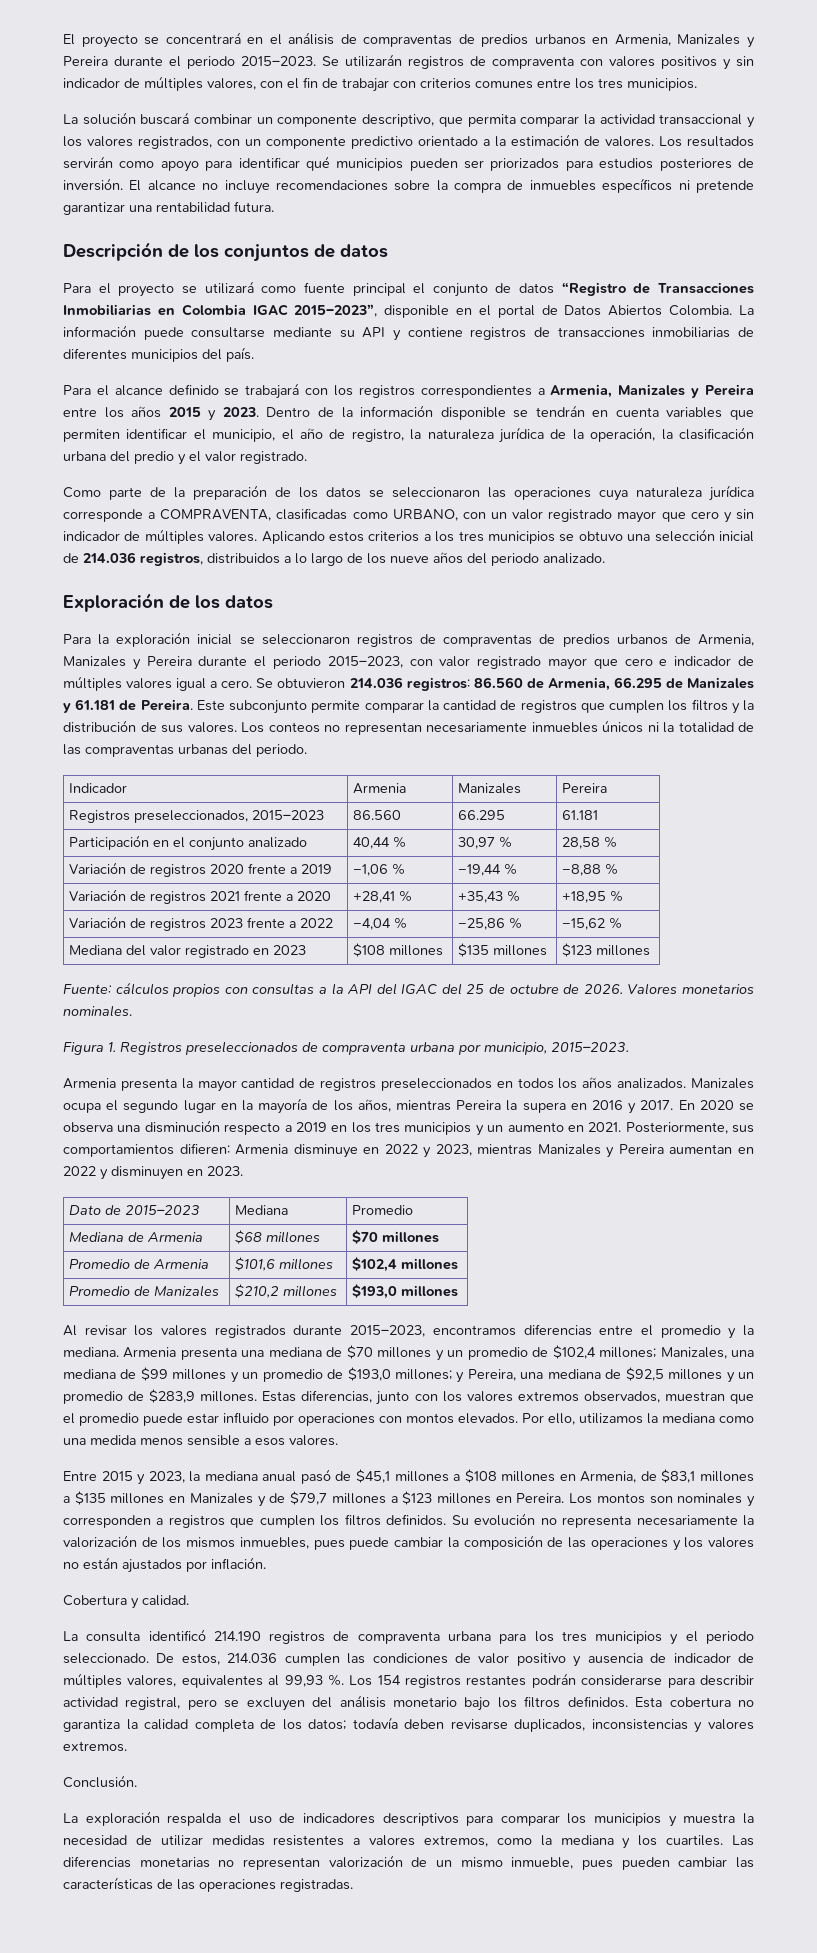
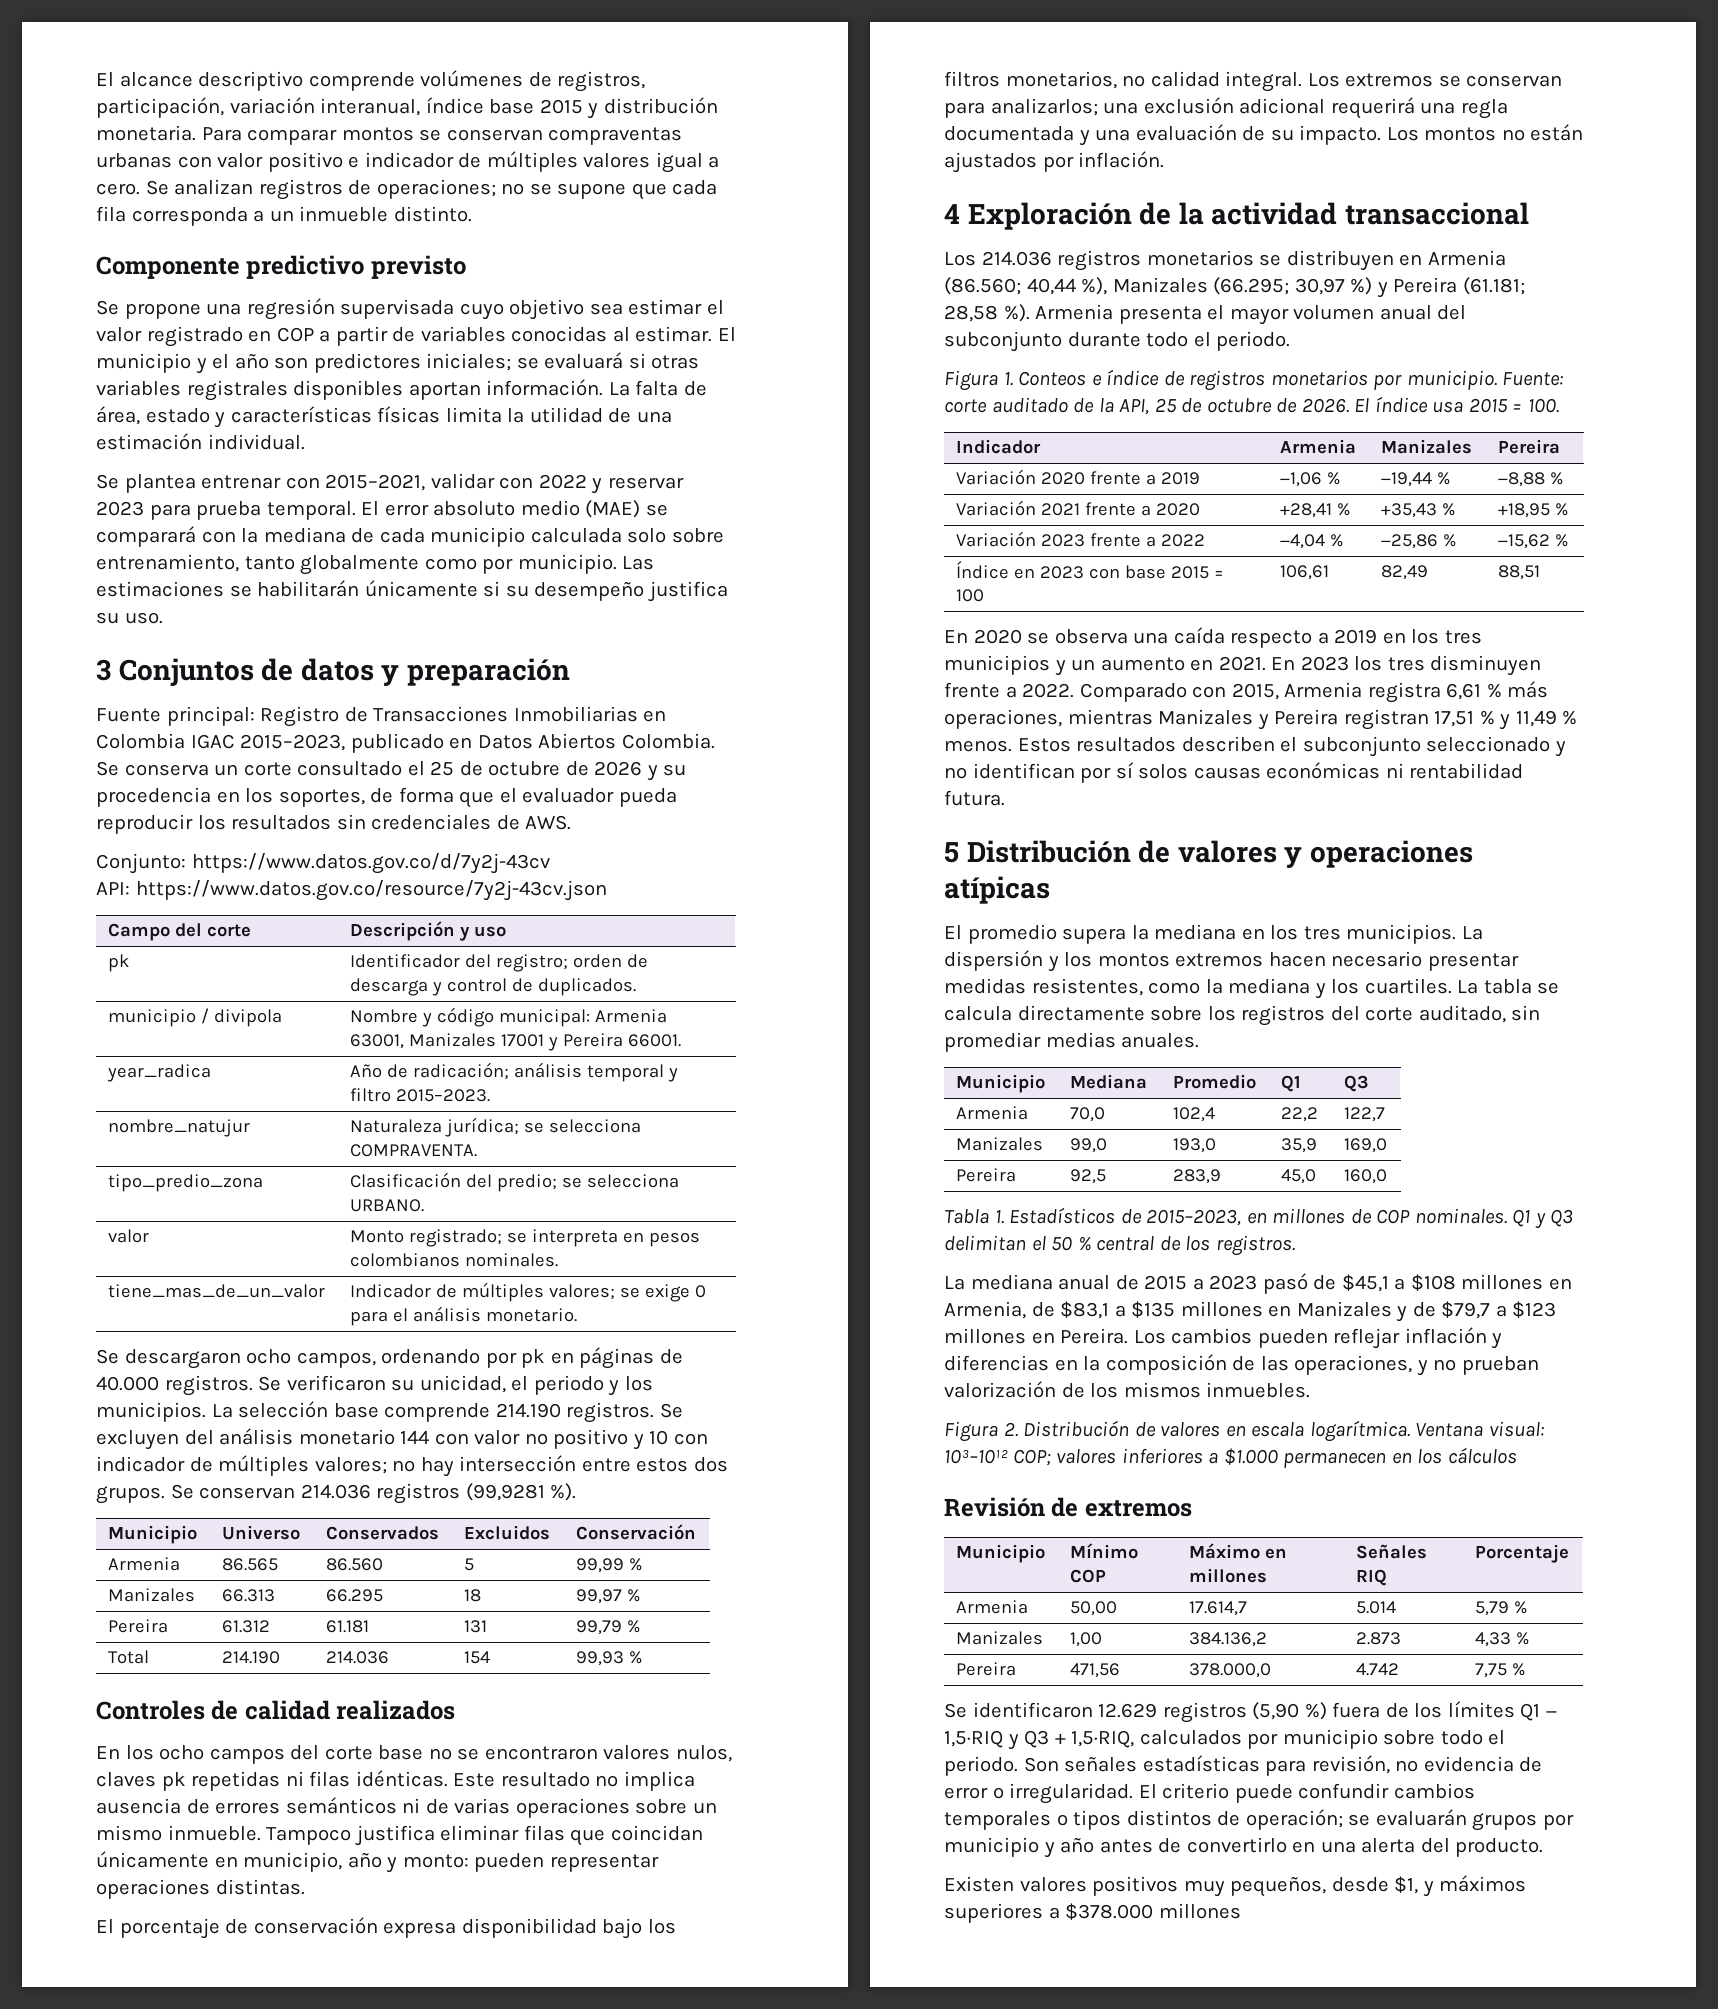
- El proyecto se concentrará en el análisis de compraventas de predios urbanos en Armenia, Manizales y Pereira durante el periodo 2015–2023. Se utilizarán registros de compraventa con valores positivos y sin indicador de múltiples valores, con el fin de trabajar con criterios comunes entre los tres municipios.
- La solución buscará combinar un componente descriptivo, que permita comparar la actividad transaccional y los valores registrados, con un componente predictivo orientado a la estimación de valores. Los resultados servirán como apoyo para identificar qué municipios pueden ser priorizados para estudios posteriores de inversión. El alcance no incluye recomendaciones sobre la compra de inmuebles específicos ni pretende garantizar una rentabilidad futura.
- Descripción de los conjuntos de datos
- Para el proyecto se utilizará como fuente principal el conjunto de datos “Registro de Transacciones Inmobiliarias en Colombia IGAC 2015–2023”, disponible en el portal de Datos Abiertos Colombia. La información puede consultarse mediante su API y contiene registros de transacciones inmobiliarias de diferentes municipios del país.
- Para el alcance definido se trabajará con los registros correspondientes a Armenia, Manizales y Pereira entre los años 2015 y 2023. Dentro de la información disponible se tendrán en cuenta variables que permiten identificar el municipio, el año de registro, la naturaleza jurídica de la operación, la clasificación urbana del predio y el valor registrado.
- Como parte de la preparación de los datos se seleccionaron las operaciones cuya naturaleza jurídica corresponde a COMPRAVENTA, clasificadas como URBANO, con un valor registrado mayor que cero y sin indicador de múltiples valores. Aplicando estos criterios a los tres municipios se obtuvo una selección inicial de 214.036 registros, distribuidos a lo largo de los nueve años del periodo analizado.
- Exploración de los datos
- Para la exploración inicial se seleccionaron registros de compraventas de predios urbanos de Armenia, Manizales y Pereira durante el periodo 2015–2023, con valor registrado mayor que cero e indicador de múltiples valores igual a cero.
+ El alcance descriptivo comprende volúmenes de registros, participación, variación interanual, índice base 2015 y distribución monetaria. Para comparar montos se conservan compraventas urbanas con valor positivo e indicador de múltiples valores igual a cero.
- Se obtuvieron 214.036 registros: 86.560 de Armenia, 66.295 de Manizales y 61.181 de Pereira. Este subconjunto permite comparar la cantidad de registros que cumplen los filtros y la distribución de sus valores. Los conteos no representan necesariamente inmuebles únicos ni la totalidad de las compraventas urbanas del periodo.
+ Se analizan registros de operaciones; no se supone que cada fila corresponda a un inmueble distinto.
+ Componente predictivo previsto
+ Se propone una regresión supervisada cuyo objetivo sea estimar el valor registrado en COP a partir de variables conocidas al estimar. El municipio y el año son predictores iniciales; se evaluará si otras variables registrales disponibles aportan información. La falta de área, estado y características físicas limita la utilidad de una estimación individual.
+ Se plantea entrenar con 2015–2021, validar con 2022 y reservar 2023 para prueba temporal. El error absoluto medio (MAE) se comparará con la mediana de cada municipio calculada solo sobre entrenamiento, tanto globalmente como por municipio. Las estimaciones se habilitarán únicamente si su desempeño justifica su uso.
+ 3 Conjuntos de datos y preparación
+ Fuente principal: Registro de Transacciones Inmobiliarias en Colombia IGAC 2015–2023, publicado en Datos Abiertos Colombia. Se conserva un corte consultado el 25 de octubre de 2026 y su procedencia en los soportes, de forma que el evaluador pueda reproducir los resultados sin credenciales de AWS.
+ Conjunto: https://www.datos.gov.co/d/7y2j-43cv
+ API: https://www.datos.gov.co/resource/7y2j-43cv.json
+ Campo del corte | Descripción y uso
+ pk | Identificador del registro; orden de descarga y control de duplicados.
+ municipio / divipola | Nombre y código municipal: Armenia 63001, Manizales 17001 y Pereira 66001.
+ year_radica | Año de radicación; análisis temporal y filtro 2015–2023.
+ nombre_natujur | Naturaleza jurídica; se selecciona COMPRAVENTA.
+ tipo_predio_zona | Clasificación del predio; se selecciona URBANO.
+ valor | Monto registrado; se interpreta en pesos colombianos nominales.
+ tiene_mas_de_un_valor | Indicador de múltiples valores; se exige 0 para el análisis monetario.
+ Se descargaron ocho campos, ordenando por pk en páginas de 40.000 registros. Se verificaron su unicidad, el periodo y los municipios. La selección base comprende 214.190 registros. Se excluyen del análisis monetario 144 con valor no positivo y 10 con indicador de múltiples valores; no hay intersección entre estos dos grupos. Se conservan 214.036 registros (99,9281 %).
+ Municipio | Universo | Conservados | Excluidos | Conservación
+ Armenia | 86.565 | 86.560 | 5 | 99,99 %
+ Manizales | 66.313 | 66.295 | 18 | 99,97 %
+ Pereira | 61.312 | 61.181 | 131 | 99,79 %
+ Total | 214.190 | 214.036 | 154 | 99,93 %
+ Controles de calidad realizados
+ En los ocho campos del corte base no se encontraron valores nulos, claves pk repetidas ni filas idénticas. Este resultado no implica ausencia de errores semánticos ni de varias operaciones sobre un mismo inmueble. Tampoco justifica eliminar filas que coincidan únicamente en municipio, año y monto: pueden representar operaciones distintas.
+ El porcentaje de conservación expresa disponibilidad bajo los filtros monetarios, no calidad integral. Los extremos se conservan para analizarlos; una exclusión adicional requerirá una regla documentada y una evaluación de su impacto. Los montos no están ajustados por inflación.
+ 4 Exploración de la actividad transaccional
+ Los 214.036 registros monetarios se distribuyen en Armenia (86.560; 40,44 %), Manizales (66.295; 30,97 %) y Pereira (61.181; 28,58 %). Armenia presenta el mayor volumen anual del subconjunto durante todo el periodo.
+ Figura 1. Conteos e índice de registros monetarios por municipio. Fuente: corte auditado de la API, 25 de octubre de 2026. El índice usa 2015 = 100.
  Indicador | Armenia | Manizales | Pereira
- Registros preseleccionados, 2015–2023 | 86.560 | 66.295 | 61.181
- Participación en el conjunto analizado | 40,44 % | 30,97 % | 28,58 %
- Variación de registros 2020 frente a 2019 | −1,06 % | −19,44 % | −8,88 %
+ Variación 2020 frente a 2019 | −1,06 % | −19,44 % | −8,88 %
- Variación de registros 2021 frente a 2020 | +28,41 % | +35,43 % | +18,95 %
+ Variación 2021 frente a 2020 | +28,41 % | +35,43 % | +18,95 %
- Variación de registros 2023 frente a 2022 | −4,04 % | −25,86 % | −15,62 %
+ Variación 2023 frente a 2022 | −4,04 % | −25,86 % | −15,62 %
- Mediana del valor registrado en 2023 | $108 millones | $135 millones | $123 millones
- Fuente: cálculos propios con consultas a la API del IGAC del 25 de octubre de 2026. Valores monetarios nominales.
- Figura 1. Registros preseleccionados de compraventa urbana por municipio, 2015–2023.
- Armenia presenta la mayor cantidad de registros preseleccionados en todos los años analizados. Manizales ocupa el segundo lugar en la mayoría de los años, mientras Pereira la supera en 2016 y 2017. En 2020 se observa una disminución respecto a 2019 en los tres municipios y un aumento en 2021.
+ Índice en 2023 con base 2015 = 100 | 106,61 | 82,49 | 88,51
+ En 2020 se observa una caída respecto a 2019 en los tres municipios y un aumento en 2021.
- Posteriormente, sus comportamientos difieren: Armenia disminuye en 2022 y 2023, mientras Manizales y Pereira aumentan en 2022 y disminuyen en 2023.
- Dato de 2015–2023 | Mediana | Promedio
- Mediana de Armenia | $68 millones | $70 millones
- Promedio de Armenia | $101,6 millones | $102,4 millones
- Promedio de Manizales | $210,2 millones | $193,0 millones
- Al revisar los valores registrados durante 2015–2023, encontramos diferencias entre el promedio y la mediana. Armenia presenta una mediana de $70 millones y un promedio de $102,4 millones; Manizales, una mediana de $99 millones y un promedio de $193,0 millones; y Pereira, una mediana de $92,5 millones y un promedio de $283,9 millones. Estas diferencias, junto con los valores extremos observados, muestran que el promedio puede estar influido por operaciones con montos elevados. Por ello, utilizamos la mediana como una medida menos sensible a esos valores.
- Entre 2015 y 2023, la mediana anual pasó de $45,1 millones a $108 millones en Armenia, de $83,1 millones a $135 millones en Manizales y de $79,7 millones a $123 millones en Pereira.
+ En 2023 los tres disminuyen frente a 2022. Comparado con 2015, Armenia registra 6,61 % más operaciones, mientras Manizales y Pereira registran 17,51 % y 11,49 % menos. Estos resultados describen el subconjunto seleccionado y no identifican por sí solos causas económicas ni rentabilidad futura.
+ 5 Distribución de valores y operaciones atípicas
+ El promedio supera la mediana en los tres municipios. La dispersión y los montos extremos hacen necesario presentar medidas resistentes, como la mediana y los cuartiles. La tabla se calcula directamente sobre los registros del corte auditado, sin promediar medias anuales.
+ Municipio | Mediana | Promedio | Q1 | Q3
+ Armenia | 70,0 | 102,4 | 22,2 | 122,7
+ Manizales | 99,0 | 193,0 | 35,9 | 169,0
+ Pereira | 92,5 | 283,9 | 45,0 | 160,0
+ Tabla 1. Estadísticos de 2015–2023, en millones de COP nominales. Q1 y Q3 delimitan el 50 % central de los registros.
+ La mediana anual de 2015 a 2023 pasó de $45,1 a $108 millones en Armenia, de $83,1 a $135 millones en Manizales y de $79,7 a $123 millones en Pereira.
- Los montos son nominales y corresponden a registros que cumplen los filtros definidos. Su evolución no representa necesariamente la valorización de los mismos inmuebles, pues puede cambiar la composición de las operaciones y los valores no están ajustados por inflación.
- Cobertura y calidad.
- La consulta identificó 214.190 registros de compraventa urbana para los tres municipios y el periodo seleccionado. De estos, 214.036 cumplen las condiciones de valor positivo y ausencia de indicador de múltiples valores, equivalentes al 99,93 %. Los 154 registros restantes podrán considerarse para describir actividad registral, pero se excluyen del análisis monetario bajo los filtros definidos. Esta cobertura no garantiza la calidad completa de los datos; todavía deben revisarse duplicados, inconsistencias y valores extremos.
- Conclusión.
- La exploración respalda el uso de indicadores descriptivos para comparar los municipios y muestra la necesidad de utilizar medidas resistentes a valores extremos, como la mediana y los cuartiles. Las diferencias monetarias no representan valorización de un mismo inmueble, pues pueden cambiar las características de las operaciones registradas.
+ Los cambios pueden reflejar inflación y diferencias en la composición de las operaciones, y no prueban valorización de los mismos inmuebles.
+ Figura 2. Distribución de valores en escala logarítmica. Ventana visual: 10³–10¹² COP; valores inferiores a $1.000 permanecen en los cálculos
+ Revisión de extremos
+ Municipio | Mínimo COP | Máximo en millones | Señales RIQ | Porcentaje
+ Armenia | 50,00 | 17.614,7 | 5.014 | 5,79 %
+ Manizales | 1,00 | 384.136,2 | 2.873 | 4,33 %
+ Pereira | 471,56 | 378.000,0 | 4.742 | 7,75 %
+ Se identificaron 12.629 registros (5,90 %) fuera de los límites Q1 − 1,5·RIQ y Q3 + 1,5·RIQ, calculados por municipio sobre todo el periodo. Son señales estadísticas para revisión, no evidencia de error o irregularidad. El criterio puede confundir cambios temporales o tipos distintos de operación; se evaluarán grupos por municipio y año antes de convertirlo en una alerta del producto.
+ Existen valores positivos muy pequeños, desde $1, y máximos superiores a $378.000 millones

